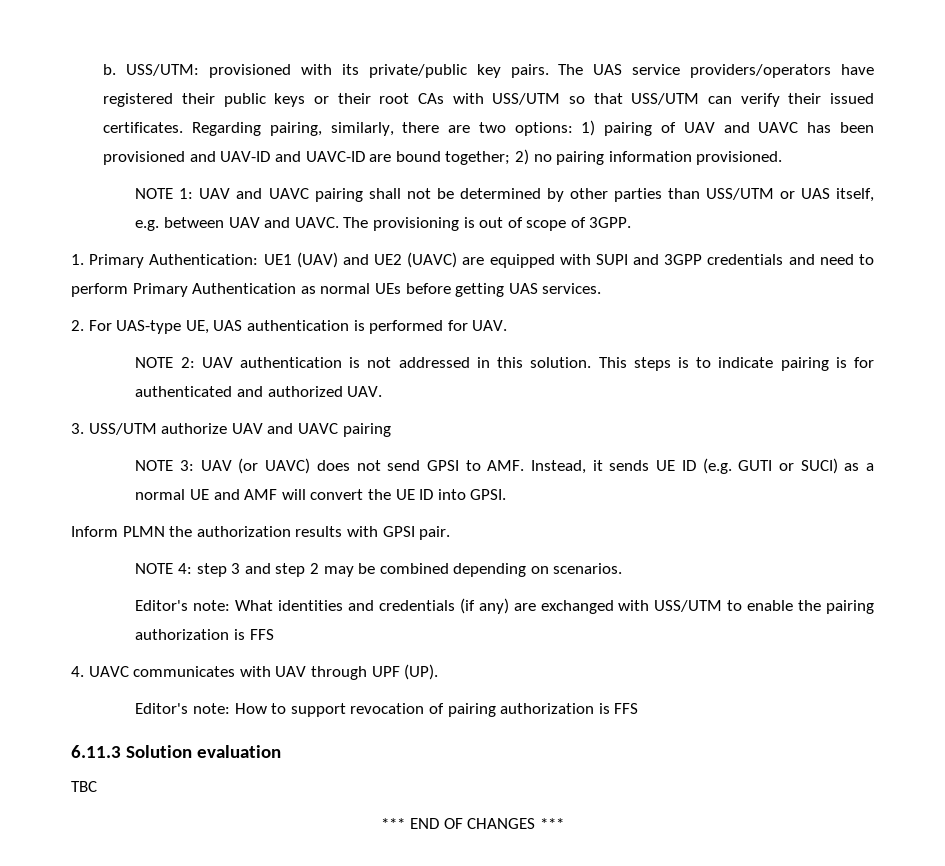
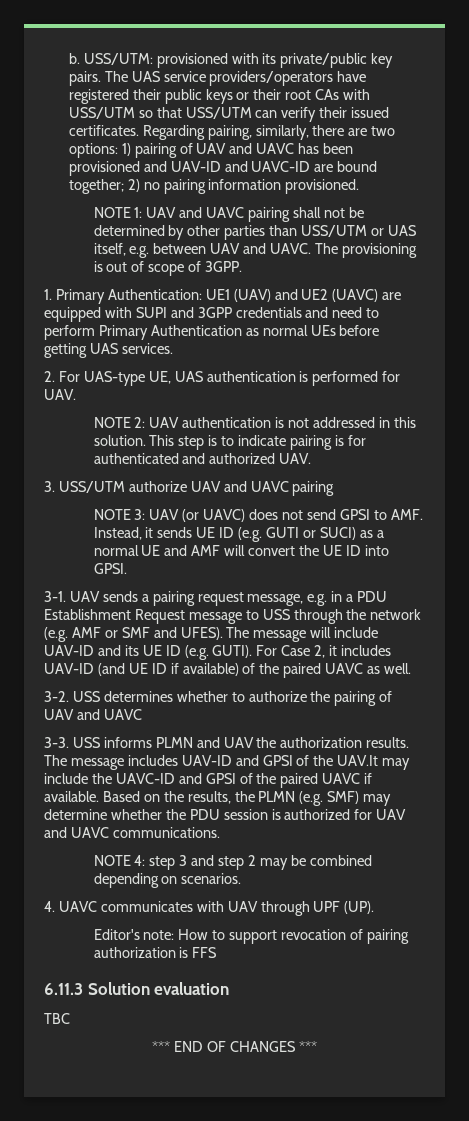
- This steps is to indicate pairing is for authenticated and authorized UAV.
+ This step is to indicate pairing is for authenticated and authorized UAV.
- Inform PLMN the authorization results with GPSI pair.
+ 3-1. UAV sends a pairing request message, e.g. in a PDU Establishment Request message to USS through the network (e.g. AMF or SMF and UFES). The message will include UAV-ID and its UE ID (e.g. GUTI). For Case 2, it includes UAV-ID (and UE ID if available) of the paired UAVC as well.
+ 3-2. USS determines whether to authorize the pairing of UAV and UAVC
+ 3-3. USS informs PLMN and UAV the authorization results. The message includes UAV-ID and GPSI of the UAV.It may include the UAVC-ID and GPSI of the paired UAVC if available. Based on the results, the PLMN (e.g. SMF) may determine whether the PDU session is authorized for UAV and UAVC communications.
- Editor's note: What identities and credentials (if any) are exchanged with USS/UTM to enable the pairing authorization is FFS

